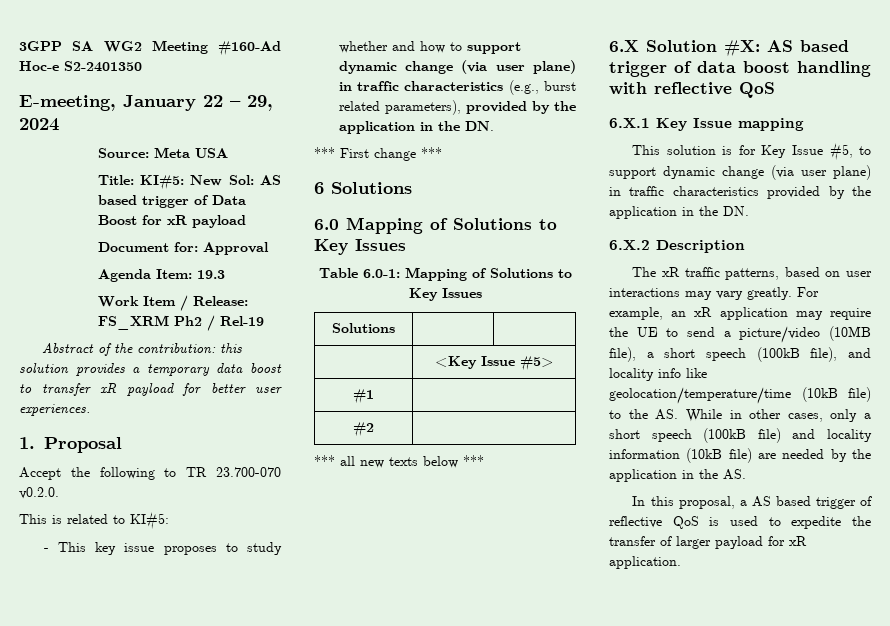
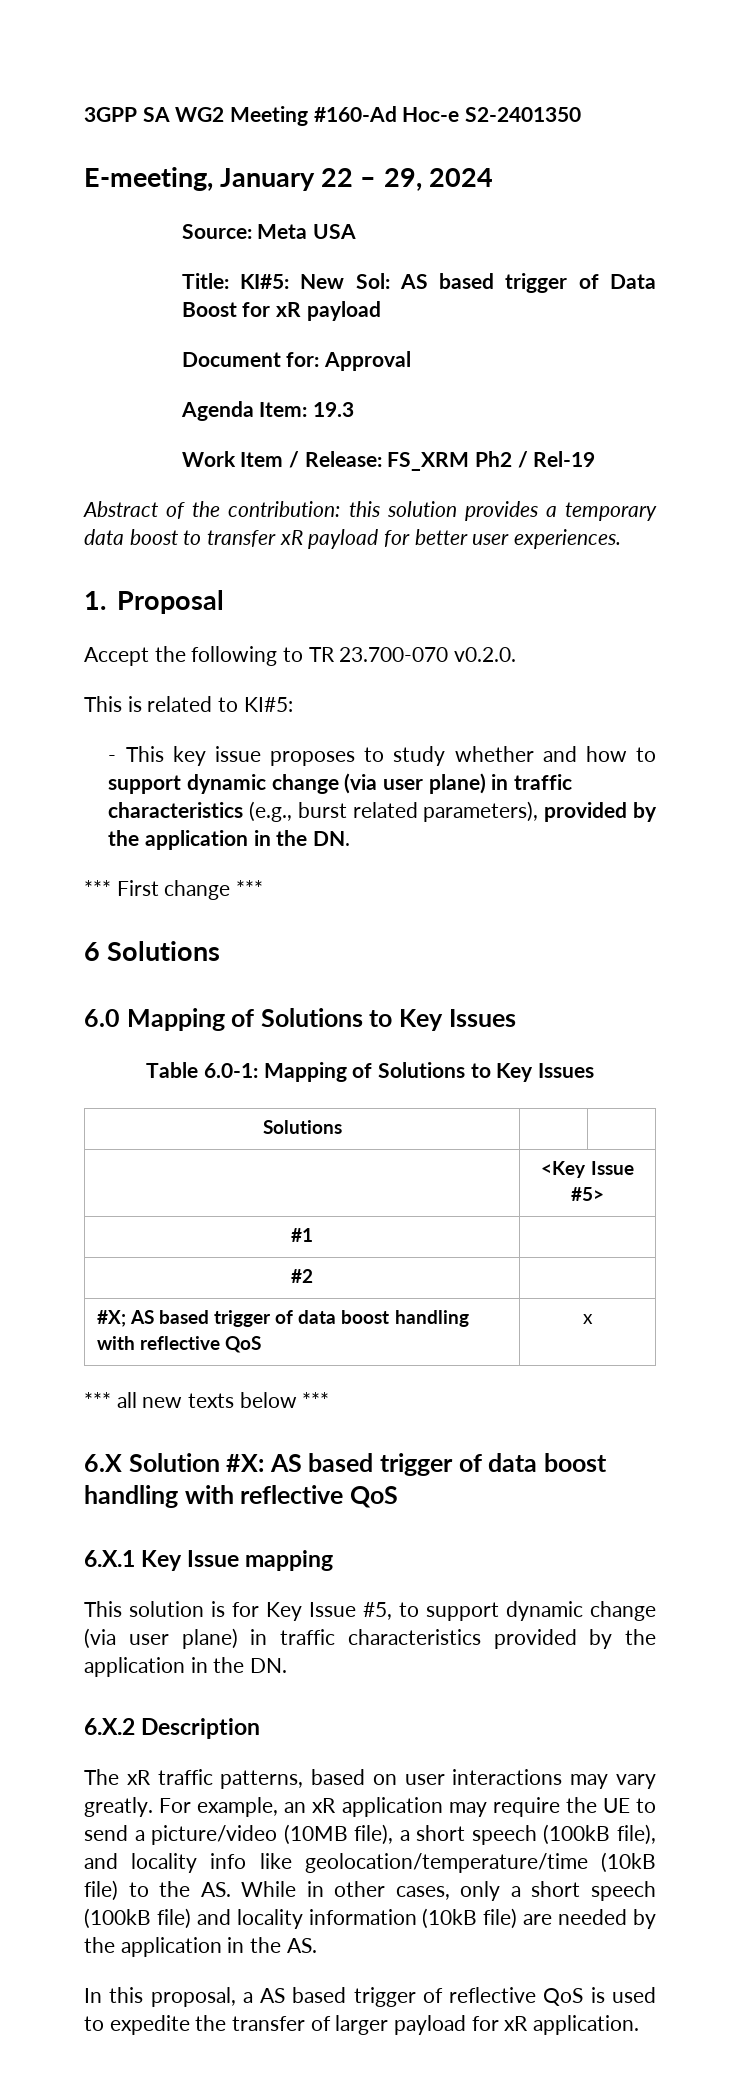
+ #X; AS based trigger of data boost handling with reflective QoS | x

